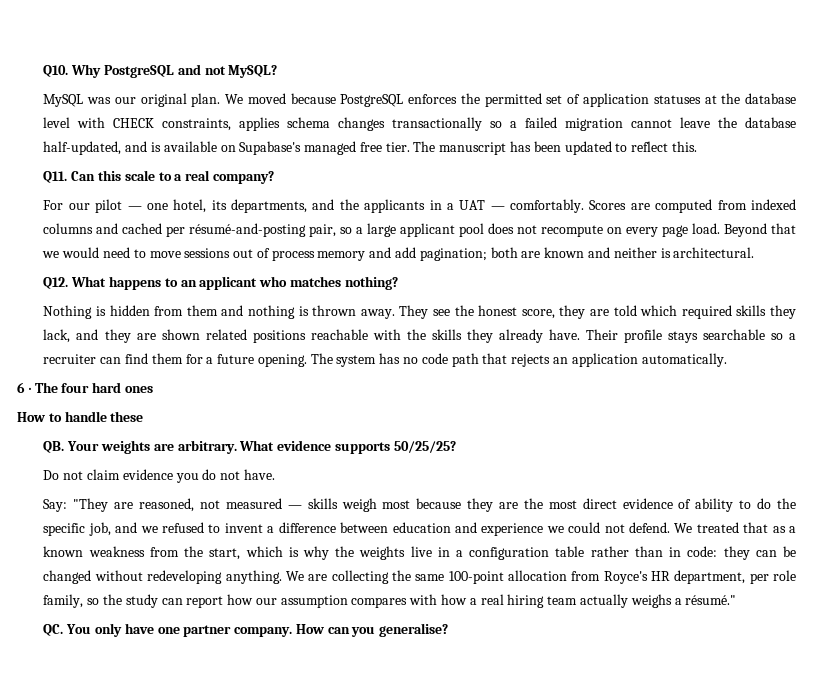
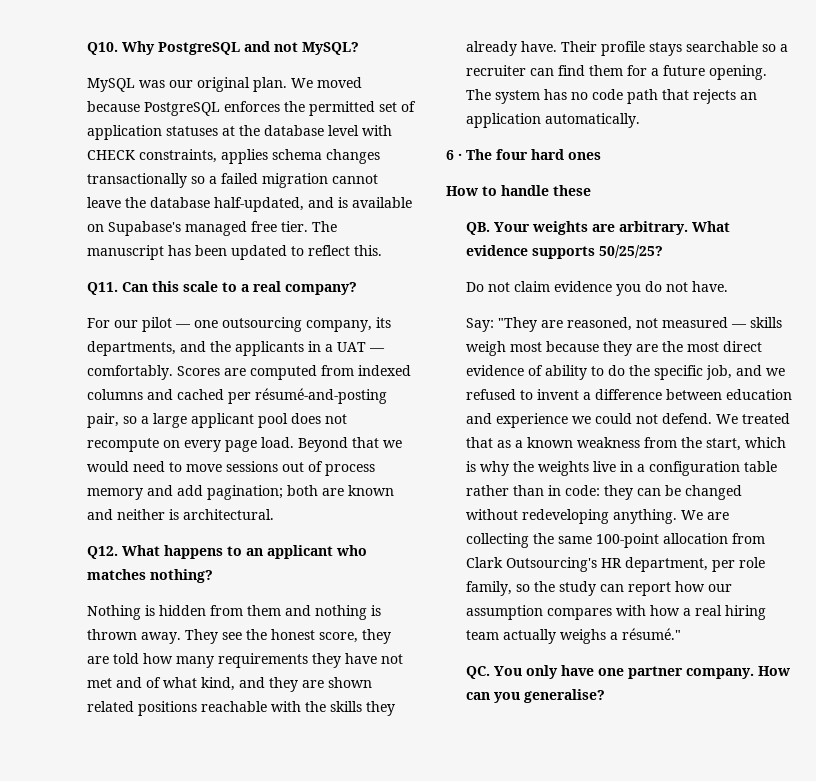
- For our pilot — one hotel, its departments, and the applicants in a UAT — comfortably.
+ For our pilot — one outsourcing company, its departments, and the applicants in a UAT — comfortably.
- They see the honest score, they are told which required skills they lack, and they are shown related positions reachable with the skills they already have.
+ They see the honest score, they are told how many requirements they have not met and of what kind, and they are shown related positions reachable with the skills they already have.
- We are collecting the same 100-point allocation from Royce's HR department, per role family, so the study can report how our assumption compares with how a real hiring team actually weighs a résumé."
+ We are collecting the same 100-point allocation from Clark Outsourcing's HR department, per role family, so the study can report how our assumption compares with how a real hiring team actually weighs a résumé."

